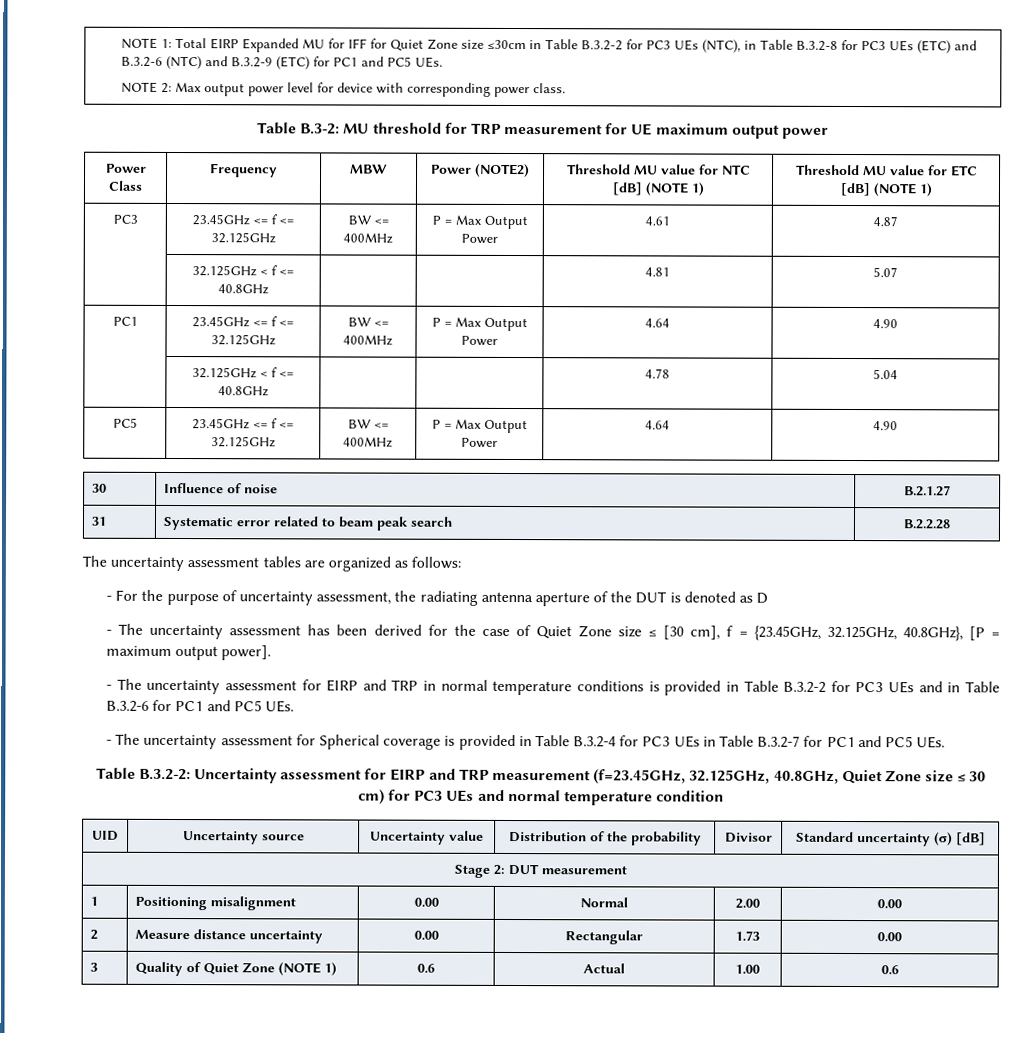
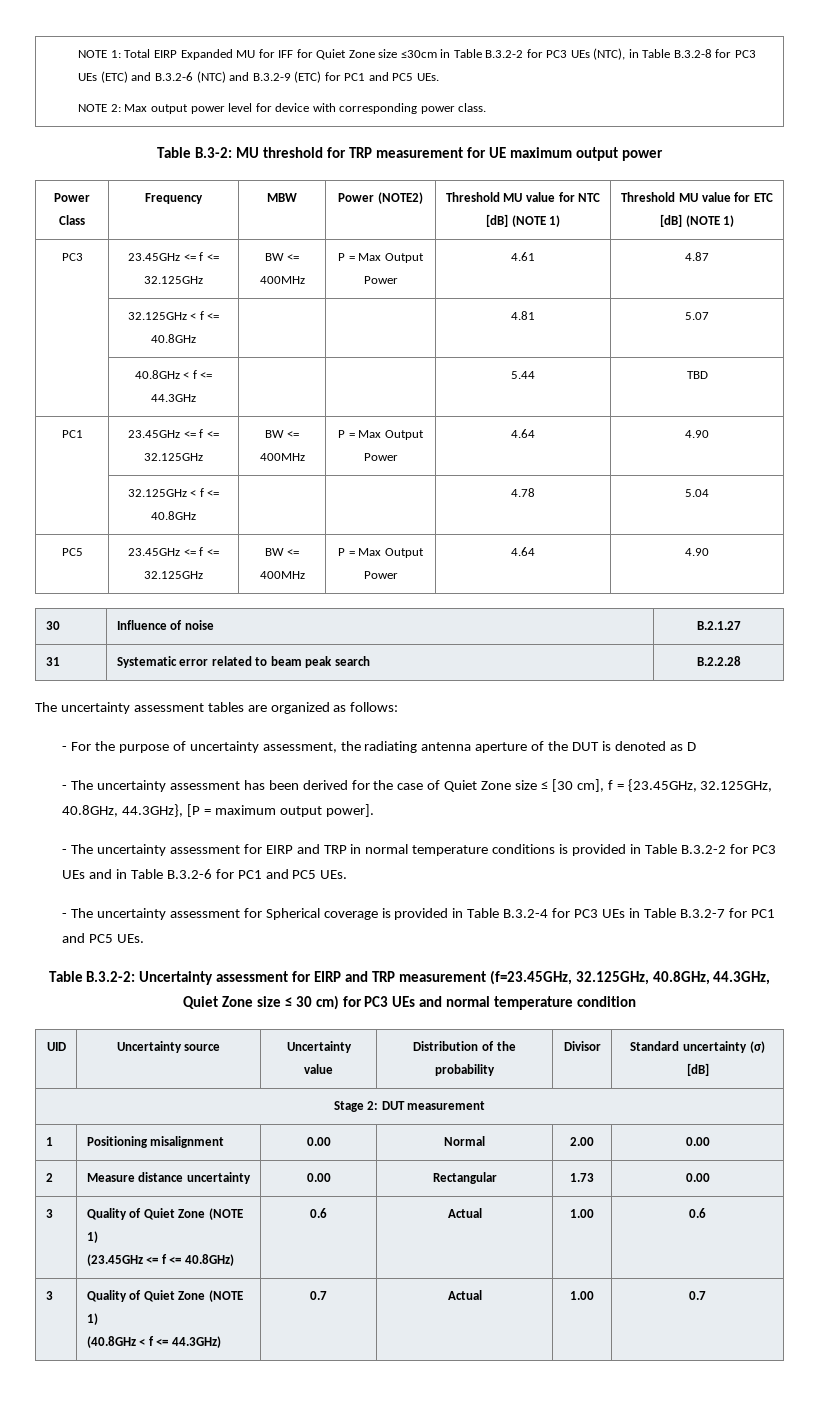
+ | 40.8GHz < f <= 44.3GHz | | | 5.44 | TBD
- - The uncertainty assessment has been derived for the case of Quiet Zone size ≤ [30 cm], f = {23.45GHz, 32.125GHz, 40.8GHz}, [P = maximum output power].
+ - The uncertainty assessment has been derived for the case of Quiet Zone size ≤ [30 cm], f = {23.45GHz, 32.125GHz, 40.8GHz, 44.3GHz}, [P = maximum output power].
- Table B.3.2-2: Uncertainty assessment for EIRP and TRP measurement (f=23.45GHz, 32.125GHz, 40.8GHz, Quiet Zone size ≤ 30 cm) for PC3 UEs and normal temperature condition
+ Table B.3.2-2: Uncertainty assessment for EIRP and TRP measurement (f=23.45GHz, 32.125GHz, 40.8GHz, 44.3GHz, Quiet Zone size ≤ 30 cm) for PC3 UEs and normal temperature condition
  2 | Measure distance uncertainty | 0.00 | Rectangular | 1.73 | 0.00
- 3 | Quality of Quiet Zone (NOTE 1) | 0.6 | Actual | 1.00 | 0.6
+ 3 | Quality of Quiet Zone (NOTE 1)
+ (23.45GHz <= f <= 40.8GHz) | 0.6 | Actual | 1.00 | 0.6
+ 3 | Quality of Quiet Zone (NOTE 1)
+ (40.8GHz < f <= 44.3GHz) | 0.7 | Actual | 1.00 | 0.7

